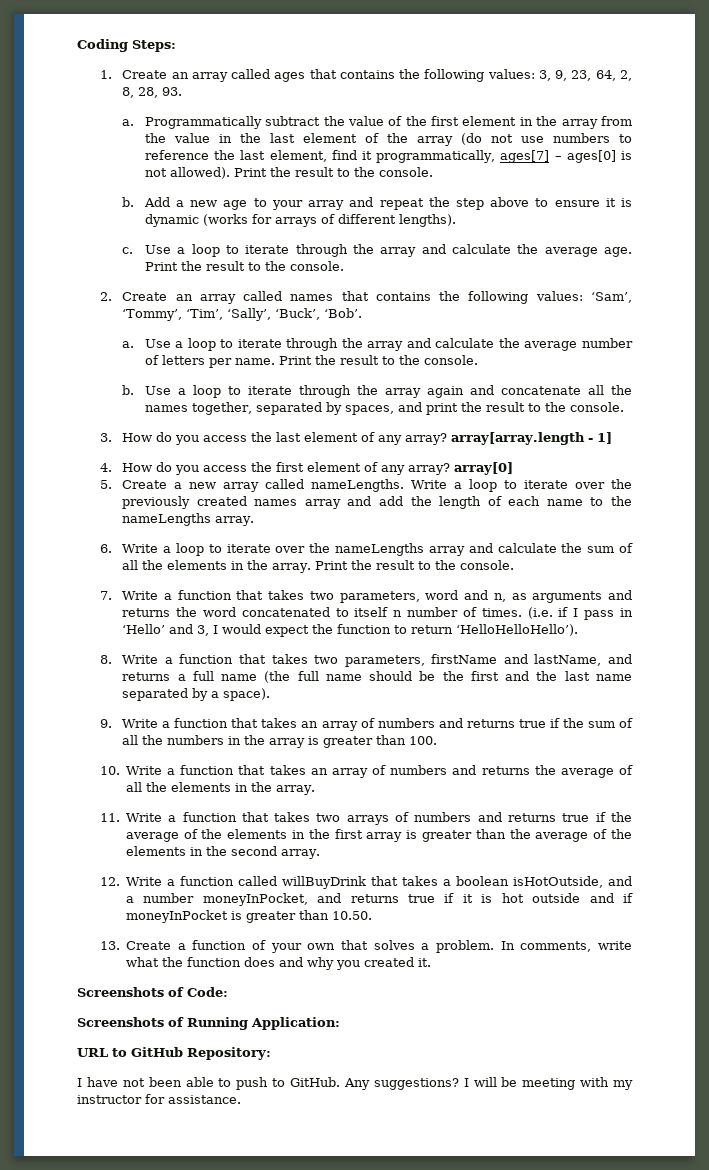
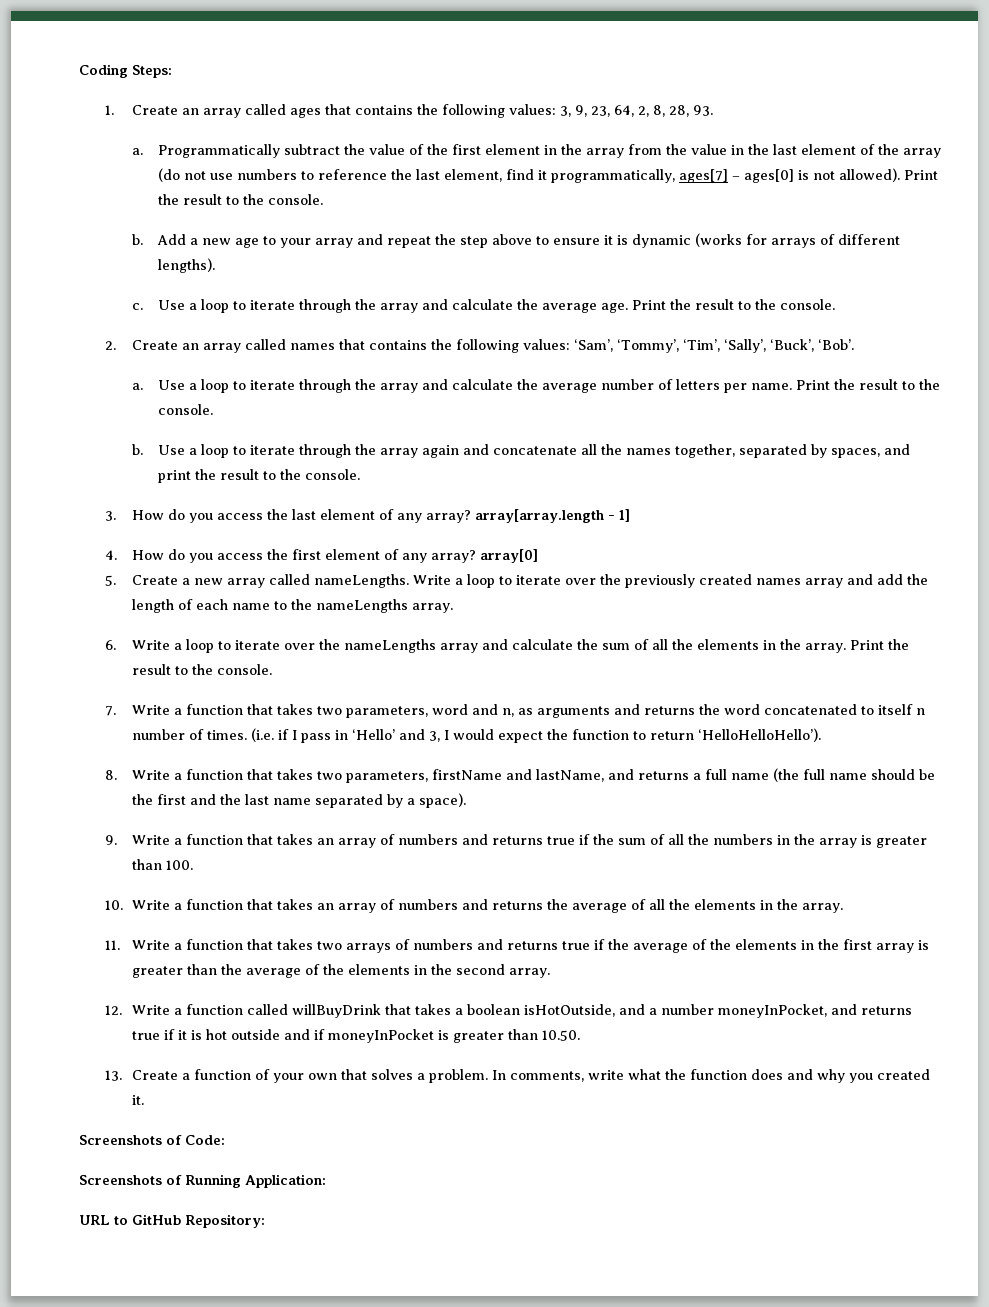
- I have not been able to push to GitHub. Any suggestions? I will be meeting with my instructor for assistance.

